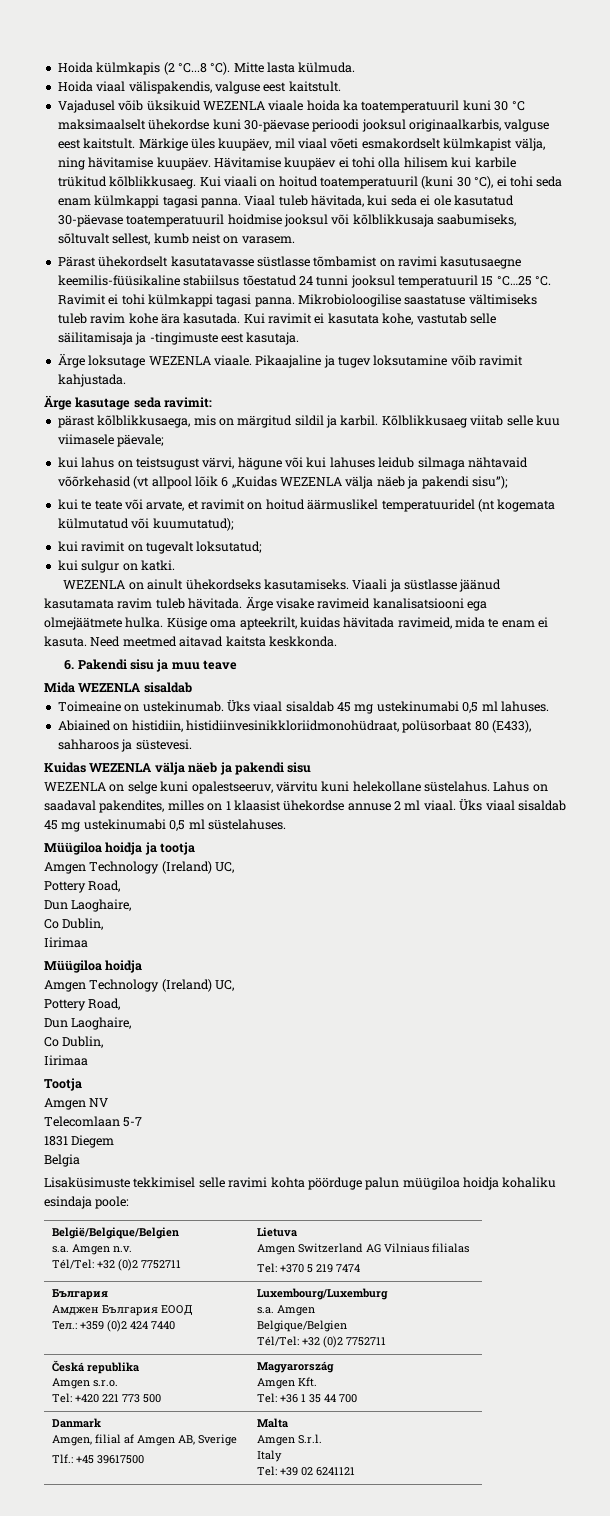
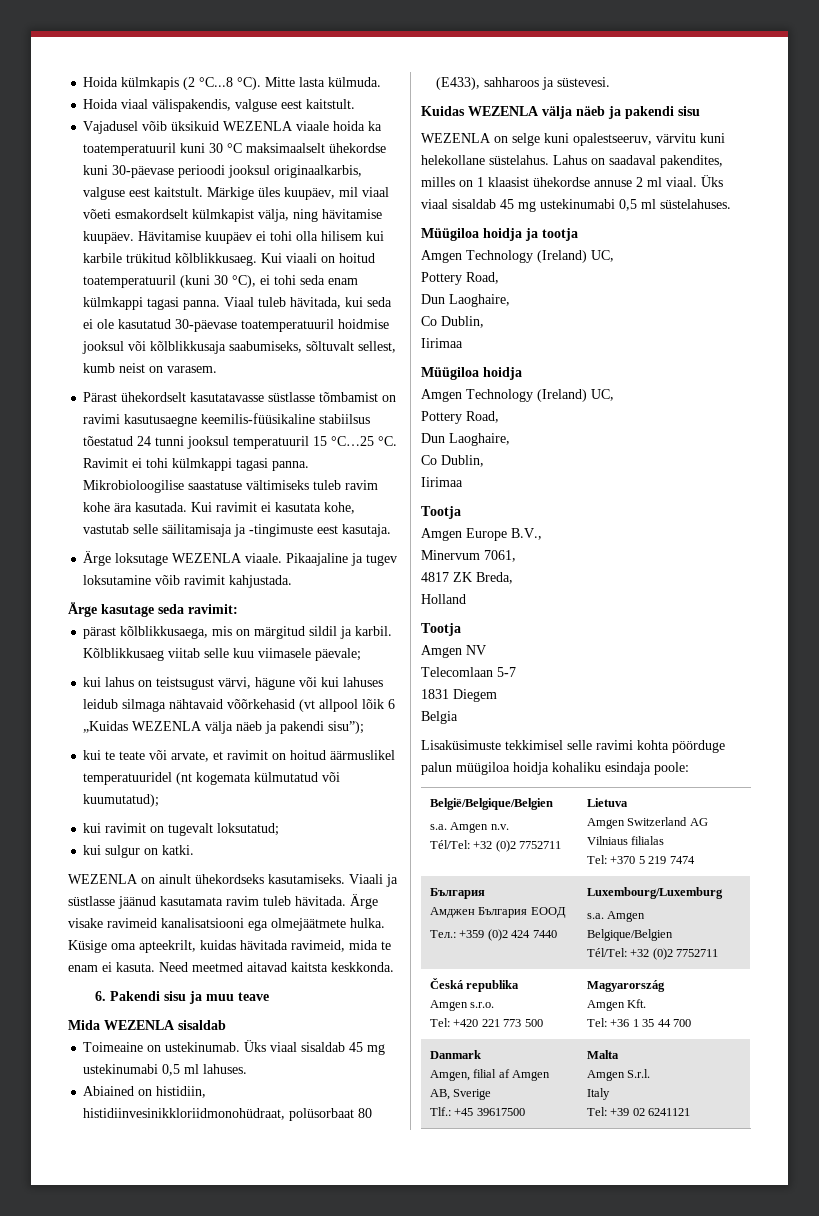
+ Amgen Europe B.V.,
+ Minervum 7061,
+ 4817 ZK Breda,
+ Holland
+ Tootja

